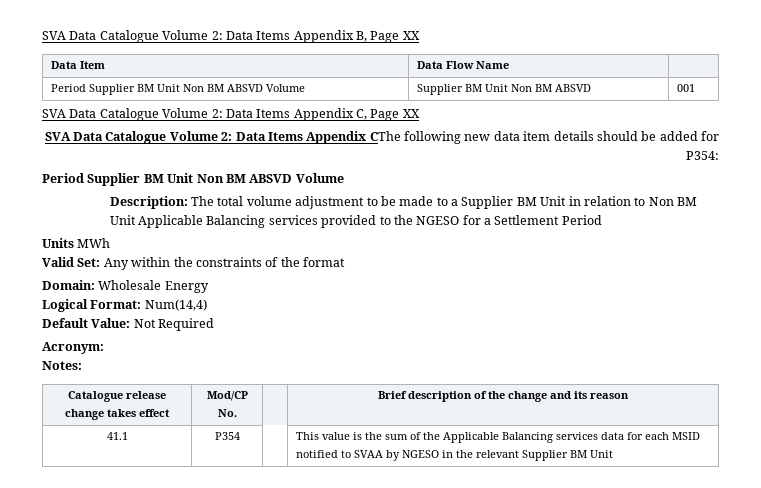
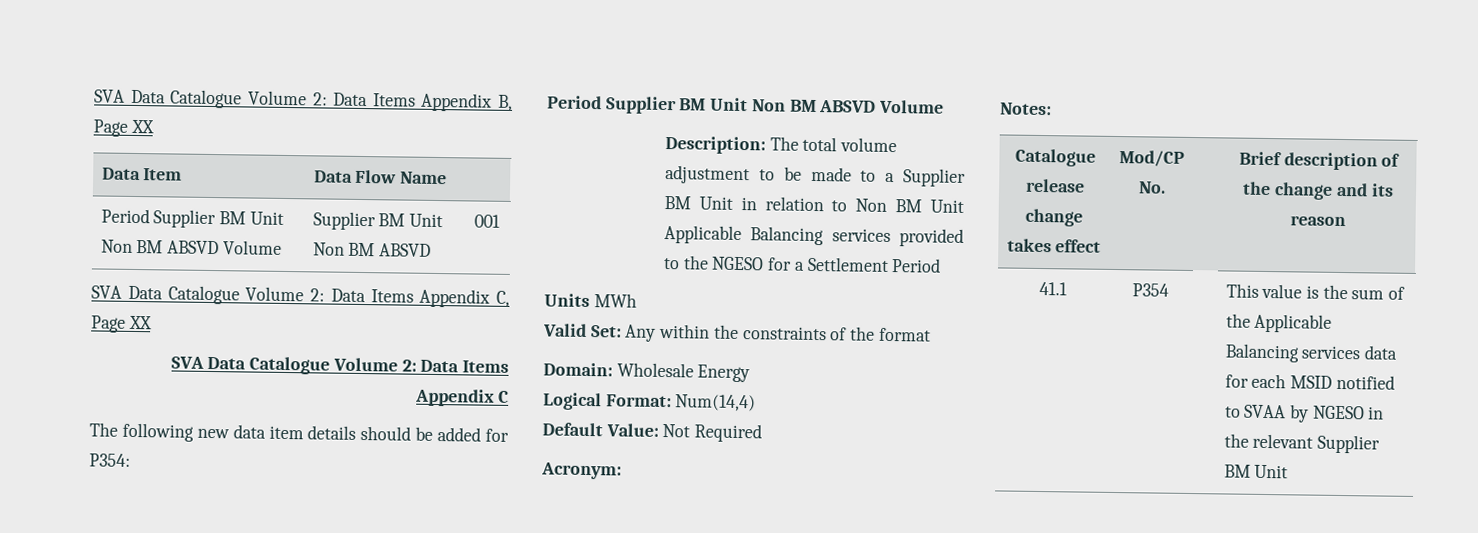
- SVA Data Catalogue Volume 2: Data Items Appendix CThe following new data item details should be added for P354:
+ SVA Data Catalogue Volume 2: Data Items Appendix C
+ The following new data item details should be added for P354:

